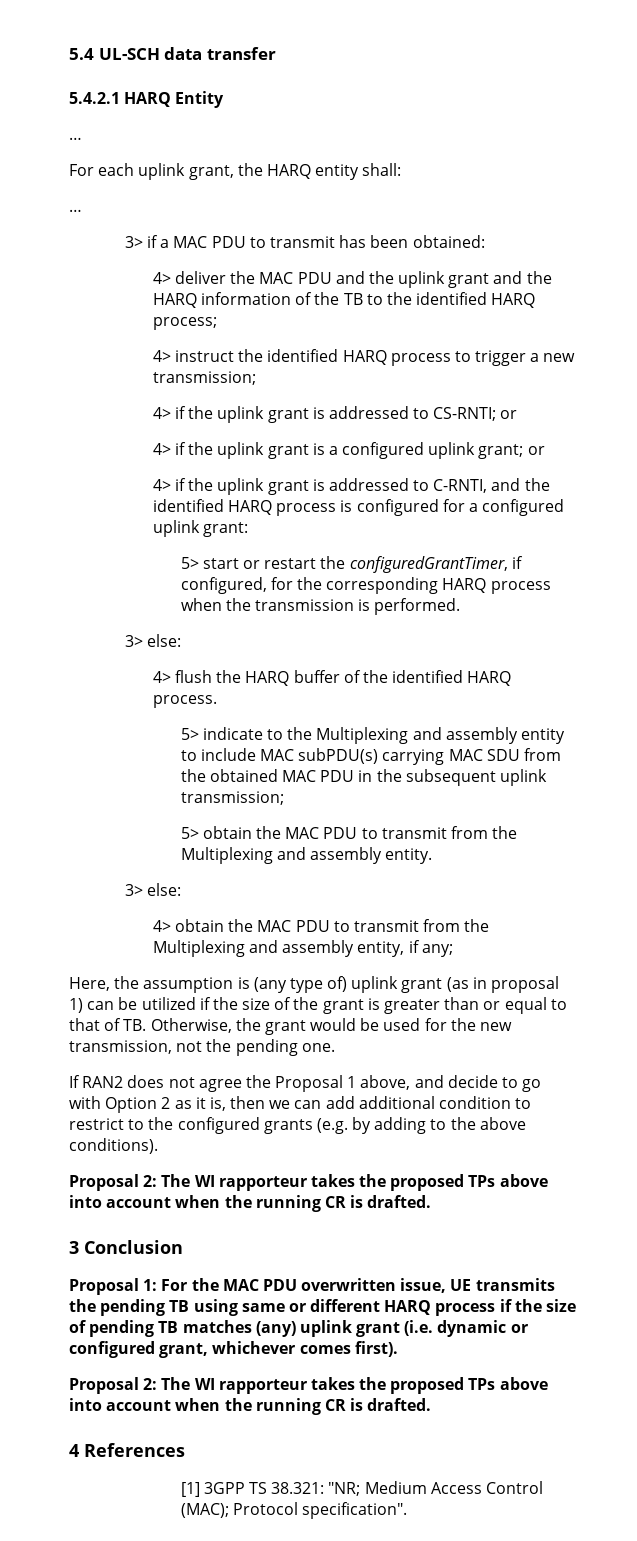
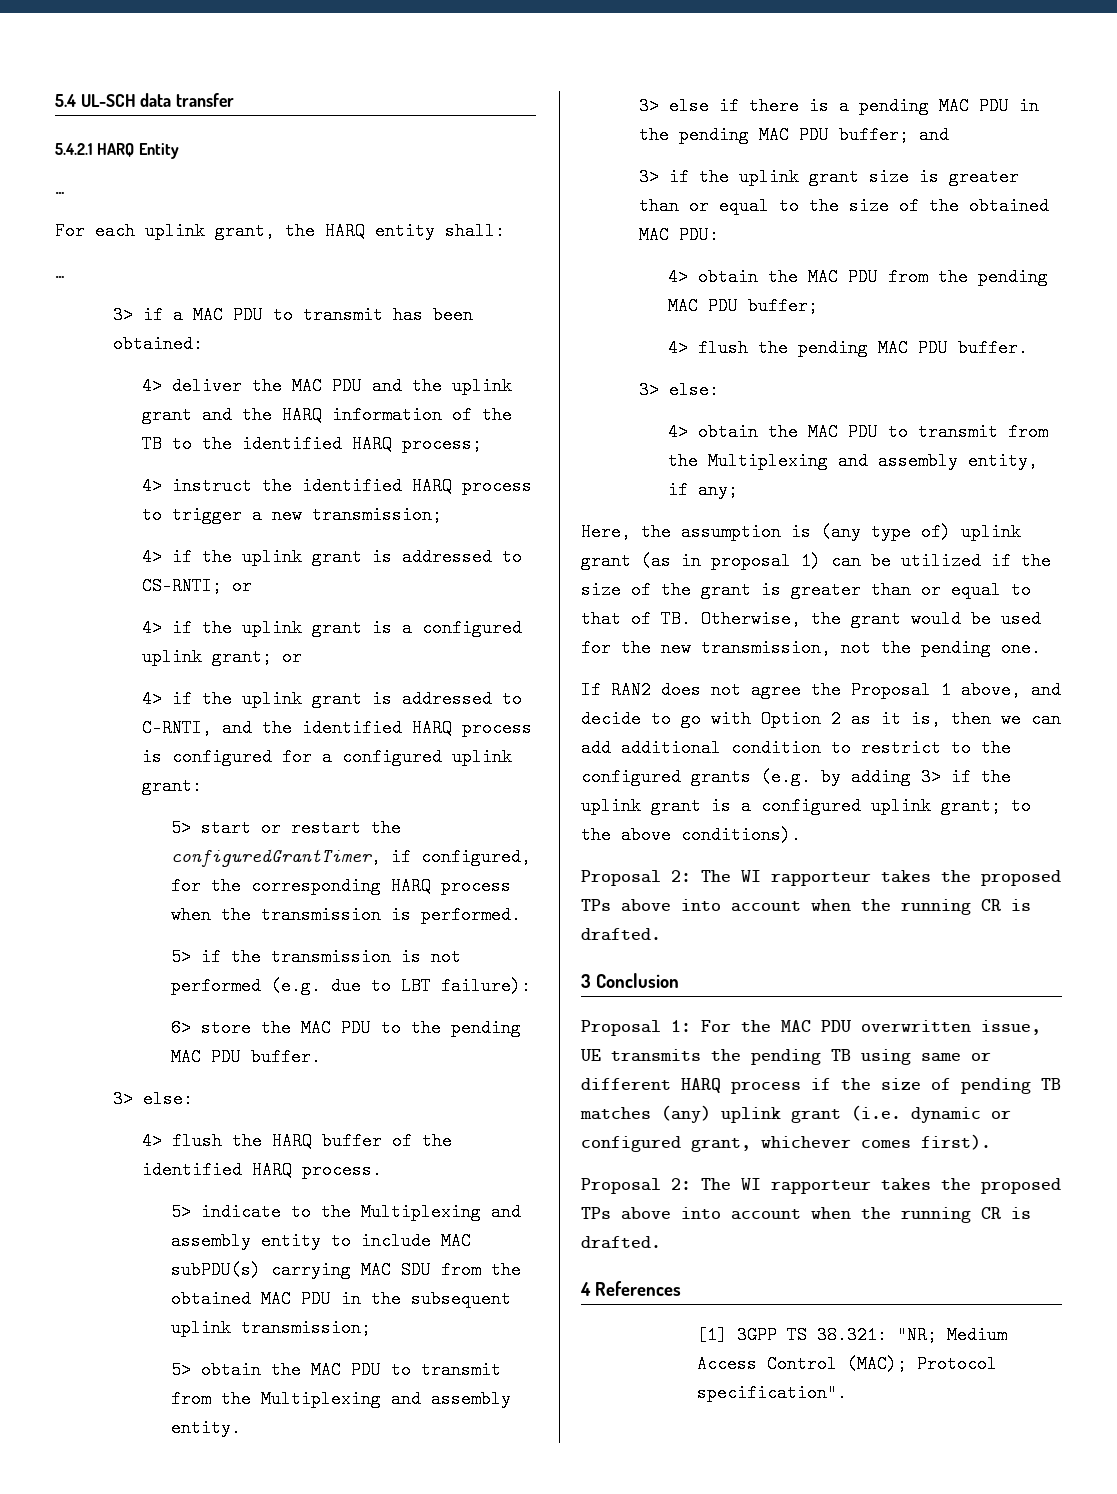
+ 5> if the transmission is not performed (e.g. due to LBT failure):
+ 6> store the MAC PDU to the pending MAC PDU buffer.
+ 3> else if there is a pending MAC PDU in the pending MAC PDU buffer; and
+ 3> if the uplink grant size is greater than or equal to the size of the obtained MAC PDU:
+ 4> obtain the MAC PDU from the pending MAC PDU buffer;
+ 4> flush the pending MAC PDU buffer.
- If RAN2 does not agree the Proposal 1 above, and decide to go with Option 2 as it is, then we can add additional condition to restrict to the configured grants (e.g. by adding to the above conditions).
+ If RAN2 does not agree the Proposal 1 above, and decide to go with Option 2 as it is, then we can add additional condition to restrict to the configured grants (e.g. by adding 3> if the uplink grant is a configured uplink grant; to the above conditions).

